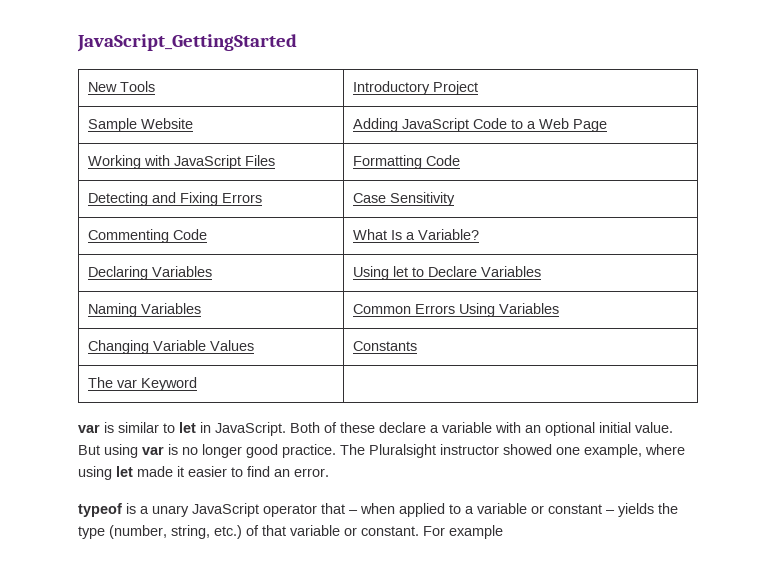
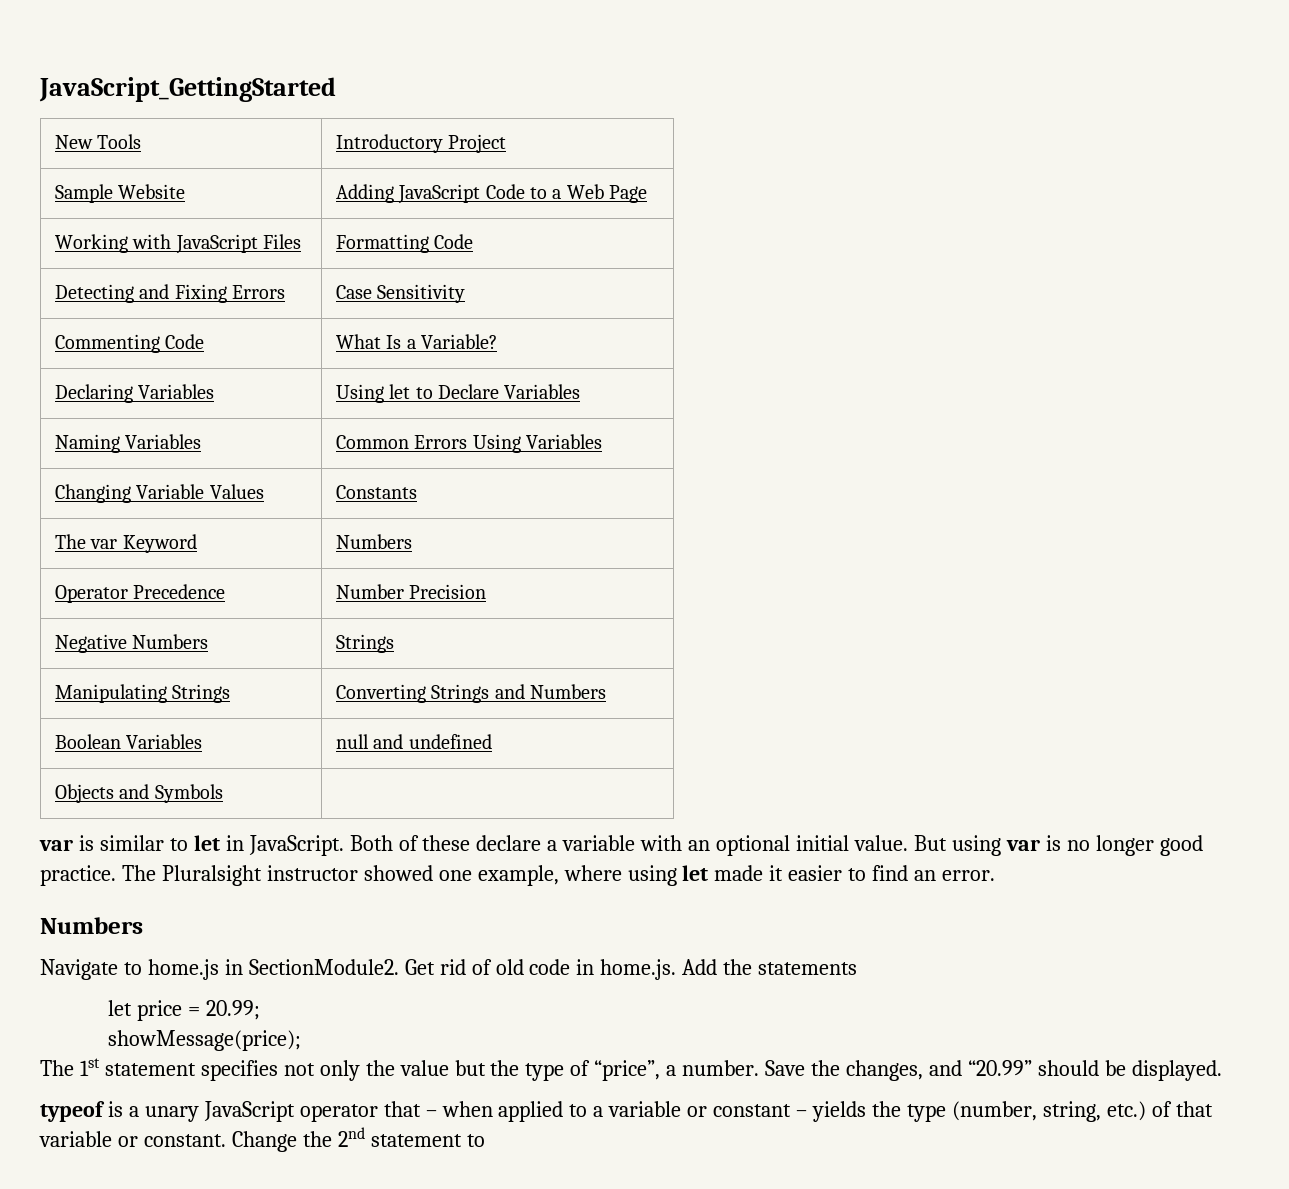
- The var Keyword |
+ The var Keyword | Numbers
+ Operator Precedence | Number Precision
+ Negative Numbers | Strings
+ Manipulating Strings | Converting Strings and Numbers
+ Boolean Variables | null and undefined
+ Objects and Symbols |
  The Pluralsight instructor showed one example, where using let made it easier to find an error.
+ Numbers
+ Navigate to home.js in SectionModule2. Get rid of old code in home.js. Add the statements
+ let price = 20.99;
+ showMessage(price);
+ The 1st statement specifies not only the value but the type of “price”, a number. Save the changes, and “20.99” should be displayed.
- For example
+ Change the 2nd statement to

